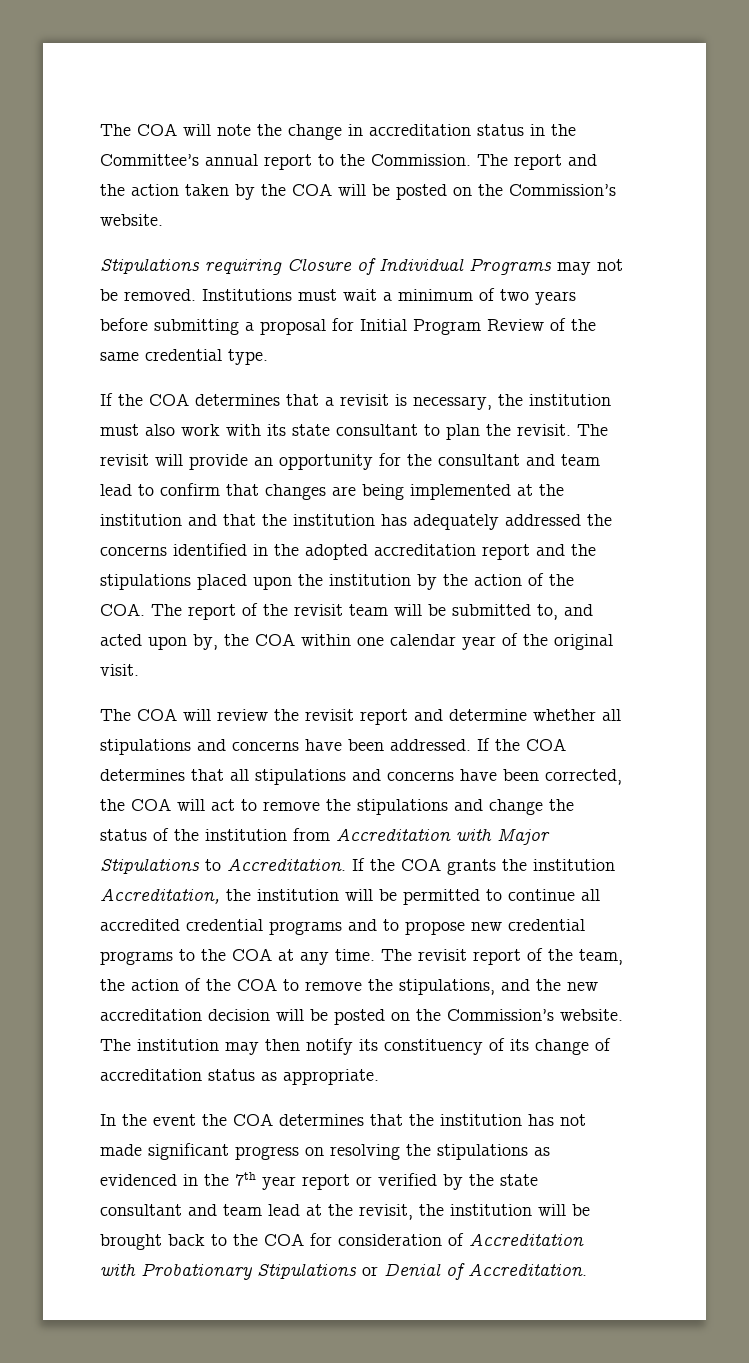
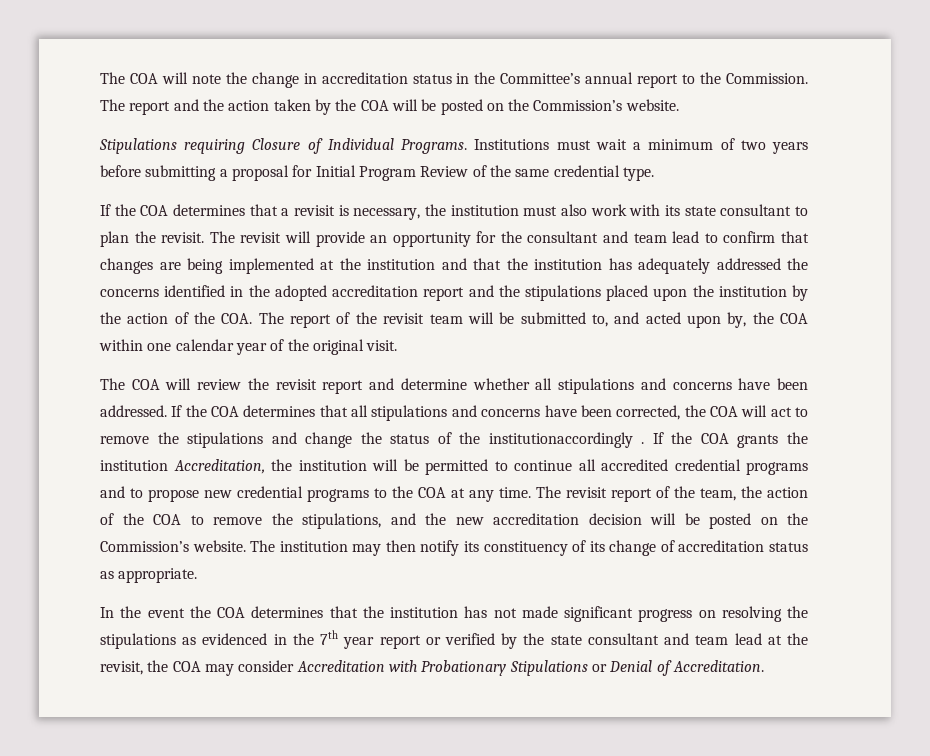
- Stipulations requiring Closure of Individual Programs may not be removed.
+ Stipulations requiring Closure of Individual Programs.
- If the COA determines that all stipulations and concerns have been corrected, the COA will act to remove the stipulations and change the status of the institution from Accreditation with Major Stipulations to Accreditation.
+ If the COA determines that all stipulations and concerns have been corrected, the COA will act to remove the stipulations and change the status of the institutionaccordingly .
- In the event the COA determines that the institution has not made significant progress on resolving the stipulations as evidenced in the 7th year report or verified by the state consultant and team lead at the revisit, the institution will be brought back to the COA for consideration of Accreditation with Probationary Stipulations or Denial of Accreditation.
+ In the event the COA determines that the institution has not made significant progress on resolving the stipulations as evidenced in the 7th year report or verified by the state consultant and team lead at the revisit, the COA may consider Accreditation with Probationary Stipulations or Denial of Accreditation.

